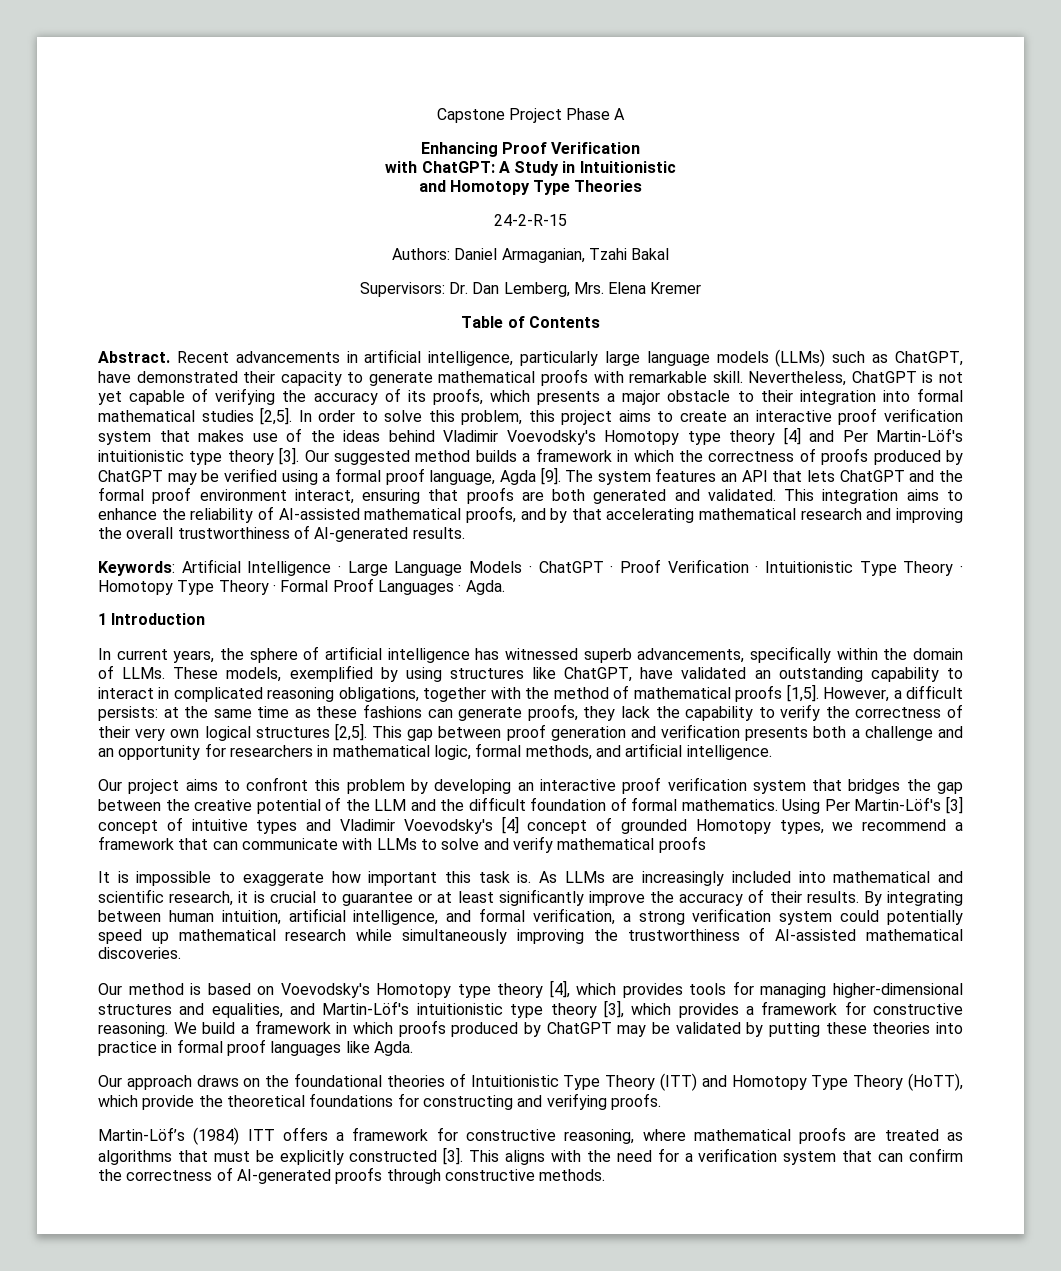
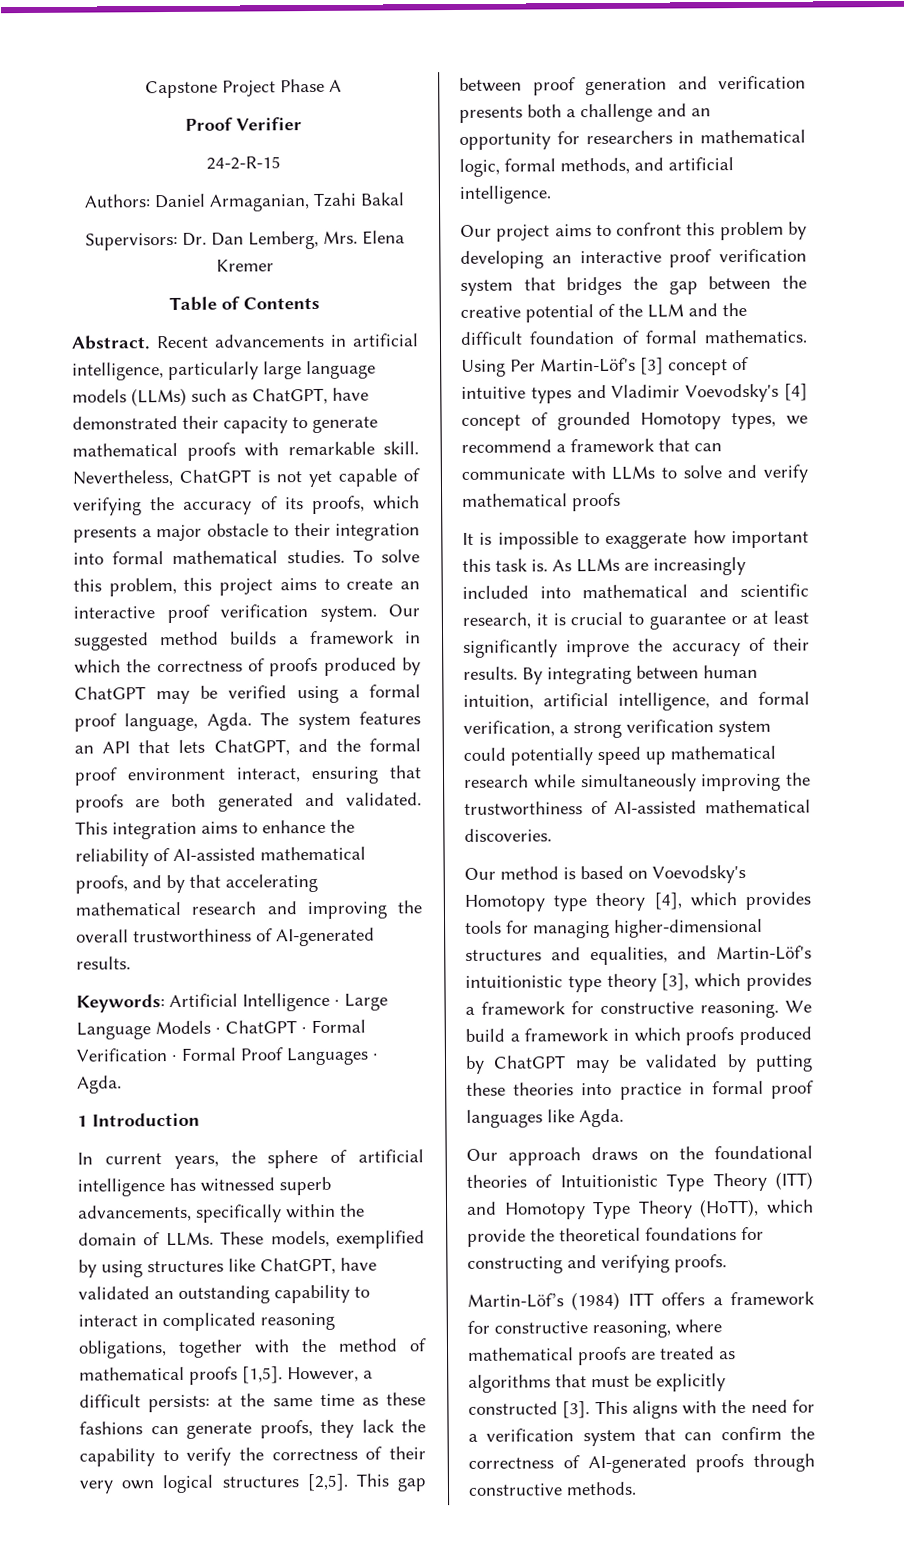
- Enhancing Proof Verification
- with ChatGPT: A Study in Intuitionistic
- and Homotopy Type Theories
+ Proof Verifier
- Nevertheless, ChatGPT is not yet capable of verifying the accuracy of its proofs, which presents a major obstacle to their integration into formal mathematical studies [2,5]. In order to solve this problem, this project aims to create an interactive proof verification system that makes use of the ideas behind Vladimir Voevodsky's Homotopy type theory [4] and Per Martin-Löf's intuitionistic type theory [3].
+ Nevertheless, ChatGPT is not yet capable of verifying the accuracy of its proofs, which presents a major obstacle to their integration into formal mathematical studies. To solve this problem, this project aims to create an interactive proof verification system.
- Our suggested method builds a framework in which the correctness of proofs produced by ChatGPT may be verified using a formal proof language, Agda [9].
+ Our suggested method builds a framework in which the correctness of proofs produced by ChatGPT may be verified using a formal proof language, Agda.
- The system features an API that lets ChatGPT and the formal proof environment interact, ensuring that proofs are both generated and validated.
+ The system features an API that lets ChatGPT, and the formal proof environment interact, ensuring that proofs are both generated and validated.
- Keywords: Artificial Intelligence · Large Language Models · ChatGPT · Proof Verification · Intuitionistic Type Theory · Homotopy Type Theory · Formal Proof Languages · Agda.
+ Keywords: Artificial Intelligence · Large Language Models · ChatGPT · Formal Verification · Formal Proof Languages · Agda.

